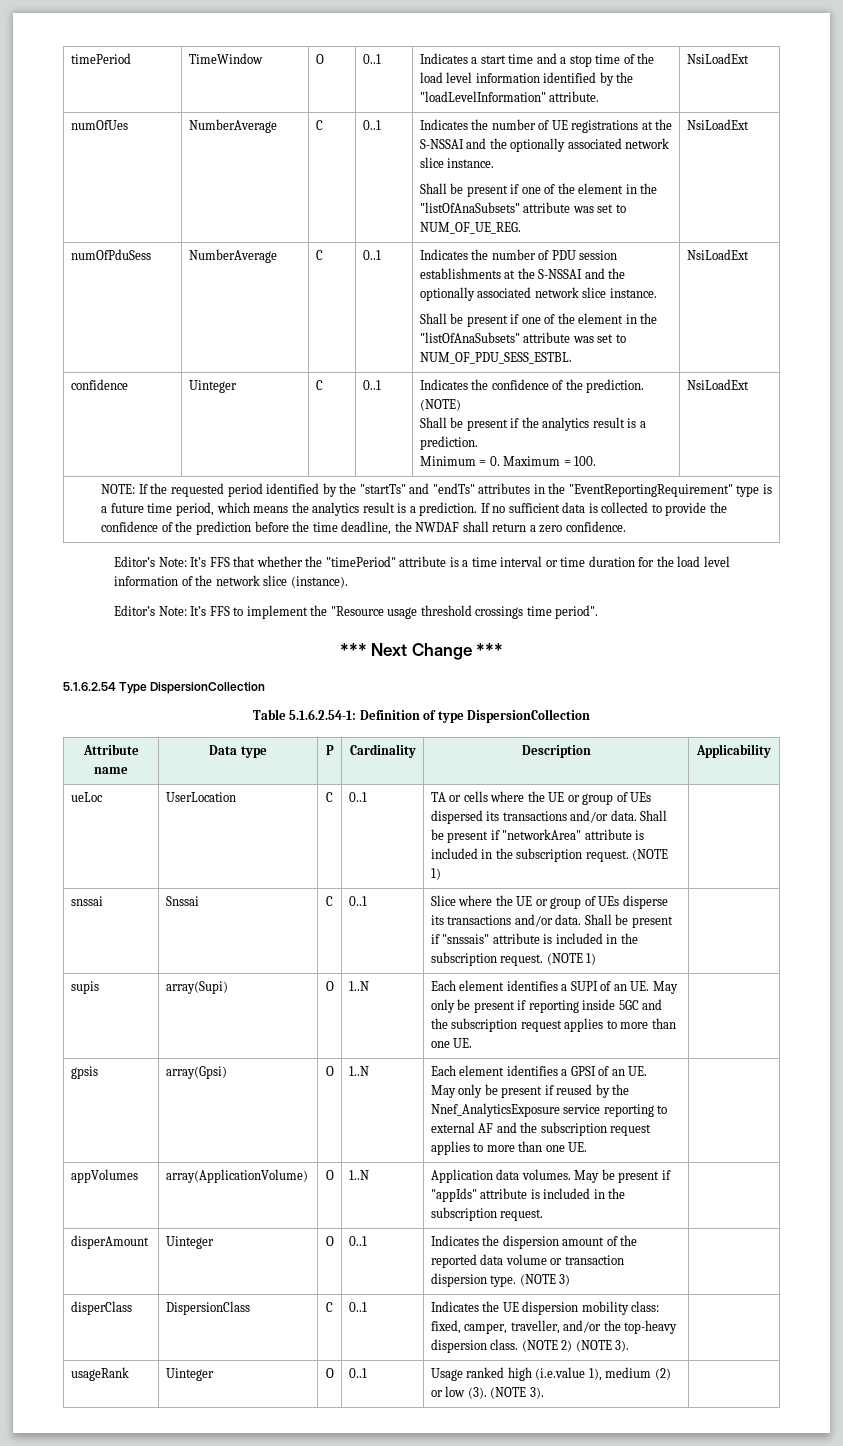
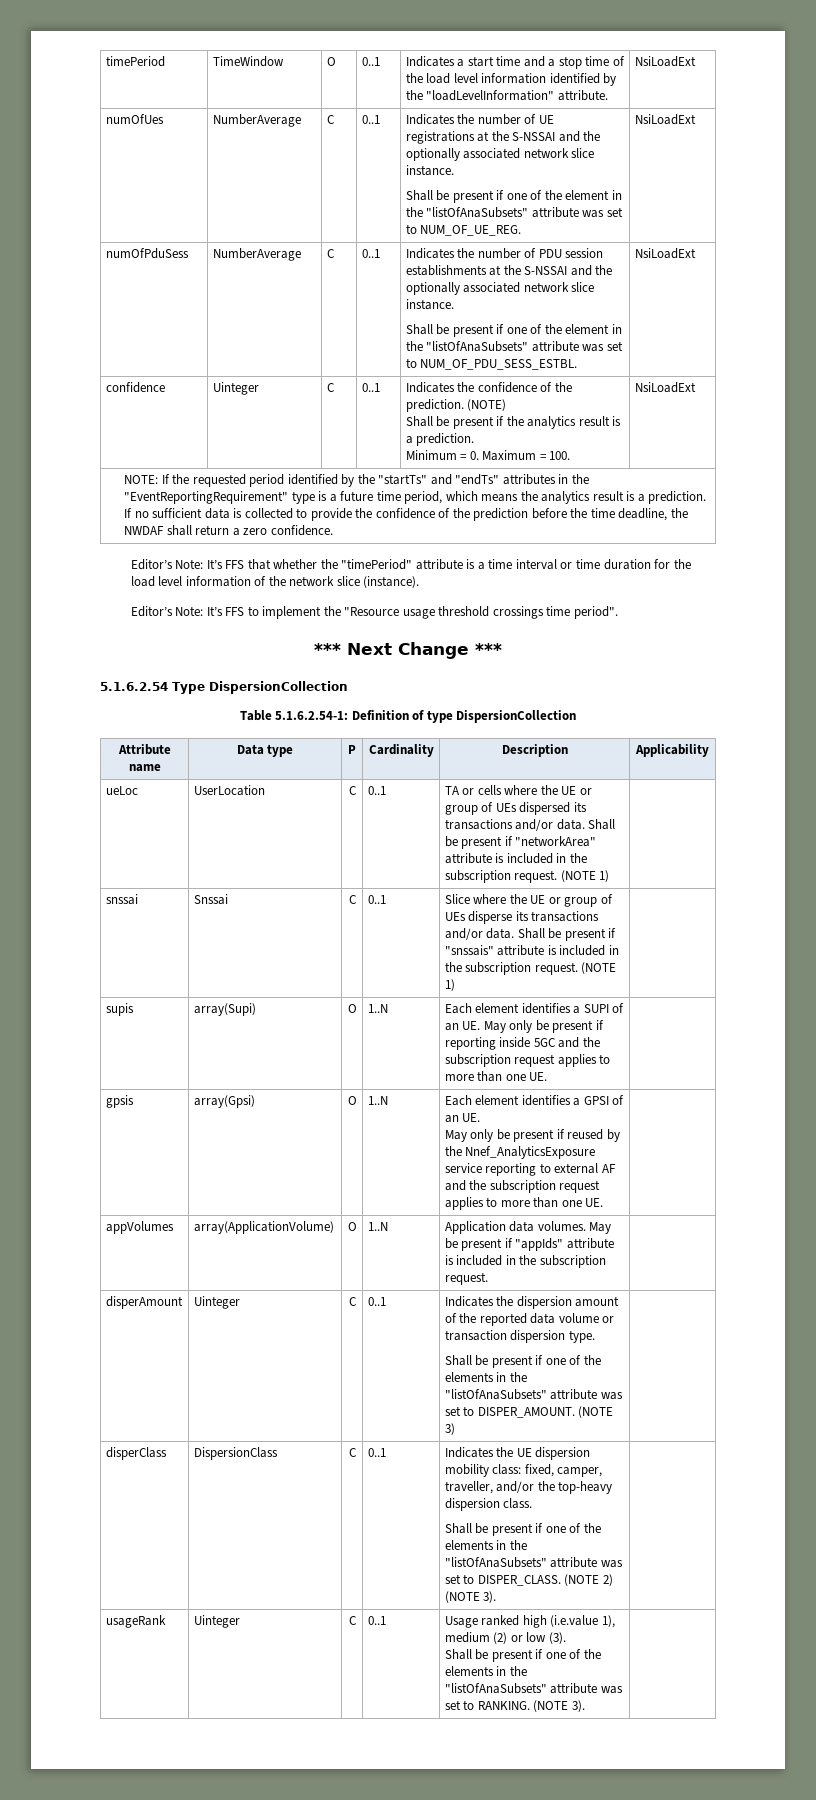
- disperAmount | Uinteger | O | 0..1 | Indicates the dispersion amount of the reported data volume or transaction dispersion type. (NOTE 3) |
+ disperAmount | Uinteger | C | 0..1 | Indicates the dispersion amount of the reported data volume or transaction dispersion type.
+ Shall be present if one of the elements in the "listOfAnaSubsets" attribute was set to DISPER_AMOUNT. (NOTE 3) |
- disperClass | DispersionClass | C | 0..1 | Indicates the UE dispersion mobility class: fixed, camper, traveller, and/or the top-heavy dispersion class. (NOTE 2) (NOTE 3). |
+ disperClass | DispersionClass | C | 0..1 | Indicates the UE dispersion mobility class: fixed, camper, traveller, and/or the top-heavy dispersion class.
+ Shall be present if one of the elements in the "listOfAnaSubsets" attribute was set to DISPER_CLASS. (NOTE 2) (NOTE 3). |
- usageRank | Uinteger | O | 0..1 | Usage ranked high (i.e.value 1), medium (2) or low (3). (NOTE 3). |
+ usageRank | Uinteger | C | 0..1 | Usage ranked high (i.e.value 1), medium (2) or low (3).
+ Shall be present if one of the elements in the "listOfAnaSubsets" attribute was set to RANKING. (NOTE 3). |

